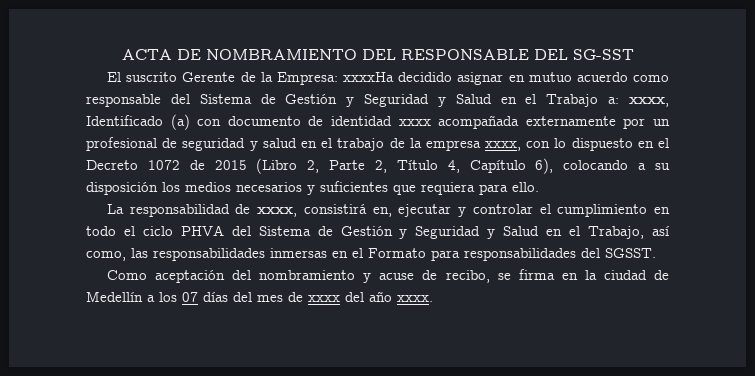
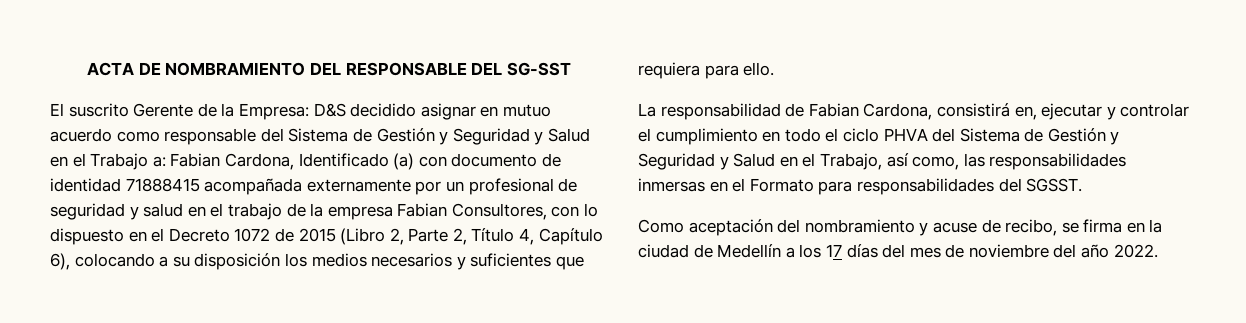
- xxxxHa decidido asignar en mutuo acuerdo como responsable del Sistema de Gestión y Seguridad y Salud en el Trabajo a:
+ D&S decidido asignar en mutuo acuerdo como responsable del Sistema de Gestión y Seguridad y Salud en el Trabajo a:
- xxxx, Identificado (a) con documento de identidad xxxx acompañada externamente por un profesional de seguridad y salud en el trabajo de la empresa xxxx, con lo dispuesto en el Decreto 1072 de 2015 (Libro 2, Parte 2, Título 4, Capítulo 6), colocando a su disposición los medios necesarios y suficientes que requiera para ello.
+ Fabian Cardona, Identificado (a) con documento de identidad 71888415 acompañada externamente por un profesional de seguridad y salud en el trabajo de la empresa Fabian Consultores, con lo dispuesto en el Decreto 1072 de 2015 (Libro 2, Parte 2, Título 4, Capítulo 6), colocando a su disposición los medios necesarios y suficientes que requiera para ello.
- La responsabilidad de xxxx, consistirá en, ejecutar y controlar el cumplimiento en todo el ciclo PHVA del Sistema de Gestión y Seguridad y Salud en el Trabajo, así como, las responsabilidades inmersas en el Formato para responsabilidades del SGSST.
+ La responsabilidad de Fabian Cardona, consistirá en, ejecutar y controlar el cumplimiento en todo el ciclo PHVA del Sistema de Gestión y Seguridad y Salud en el Trabajo, así como, las responsabilidades inmersas en el Formato para responsabilidades del SGSST.
- Como aceptación del nombramiento y acuse de recibo, se firma en la ciudad de Medellín a los 07 días del mes de xxxx del año xxxx.
+ Como aceptación del nombramiento y acuse de recibo, se firma en la ciudad de Medellín a los 17 días del mes de noviembre del año 2022.

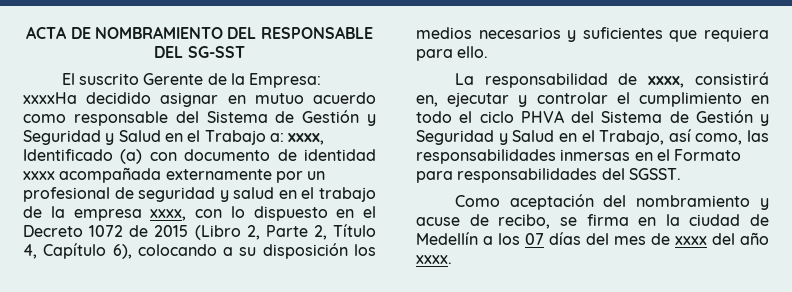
- D&S decidido asignar en mutuo acuerdo como responsable del Sistema de Gestión y Seguridad y Salud en el Trabajo a:
+ xxxxHa decidido asignar en mutuo acuerdo como responsable del Sistema de Gestión y Seguridad y Salud en el Trabajo a:
- Fabian Cardona, Identificado (a) con documento de identidad 71888415 acompañada externamente por un profesional de seguridad y salud en el trabajo de la empresa Fabian Consultores, con lo dispuesto en el Decreto 1072 de 2015 (Libro 2, Parte 2, Título 4, Capítulo 6), colocando a su disposición los medios necesarios y suficientes que requiera para ello.
+ xxxx, Identificado (a) con documento de identidad xxxx acompañada externamente por un profesional de seguridad y salud en el trabajo de la empresa xxxx, con lo dispuesto en el Decreto 1072 de 2015 (Libro 2, Parte 2, Título 4, Capítulo 6), colocando a su disposición los medios necesarios y suficientes que requiera para ello.
- La responsabilidad de Fabian Cardona, consistirá en, ejecutar y controlar el cumplimiento en todo el ciclo PHVA del Sistema de Gestión y Seguridad y Salud en el Trabajo, así como, las responsabilidades inmersas en el Formato para responsabilidades del SGSST.
+ La responsabilidad de xxxx, consistirá en, ejecutar y controlar el cumplimiento en todo el ciclo PHVA del Sistema de Gestión y Seguridad y Salud en el Trabajo, así como, las responsabilidades inmersas en el Formato para responsabilidades del SGSST.
- Como aceptación del nombramiento y acuse de recibo, se firma en la ciudad de Medellín a los 17 días del mes de noviembre del año 2022.
+ Como aceptación del nombramiento y acuse de recibo, se firma en la ciudad de Medellín a los 07 días del mes de xxxx del año xxxx.

